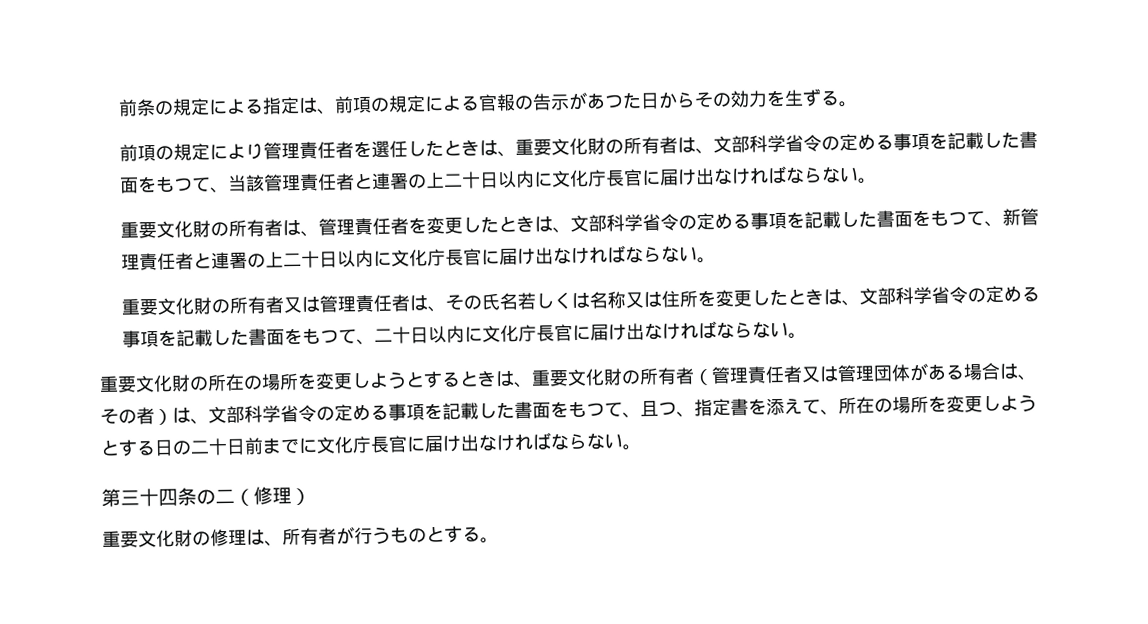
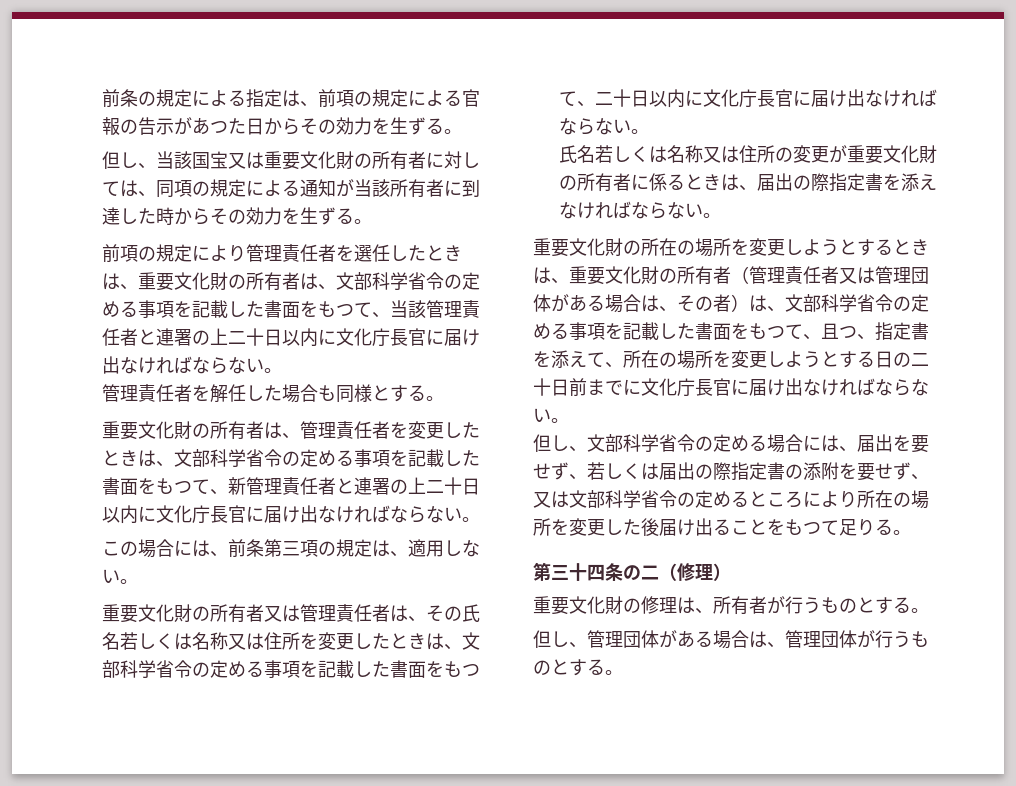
+ 但し、当該国宝又は重要文化財の所有者に対しては、同項の規定による通知が当該所有者に到達した時からその効力を生ずる。
+ 管理責任者を解任した場合も同様とする。
+ この場合には、前条第三項の規定は、適用しない。
+ 氏名若しくは名称又は住所の変更が重要文化財の所有者に係るときは、届出の際指定書を添えなければならない。
+ 但し、文部科学省令の定める場合には、届出を要せず、若しくは届出の際指定書の添附を要せず、又は文部科学省令の定めるところにより所在の場所を変更した後届け出ることをもつて足りる。
+ 但し、管理団体がある場合は、管理団体が行うものとする。

